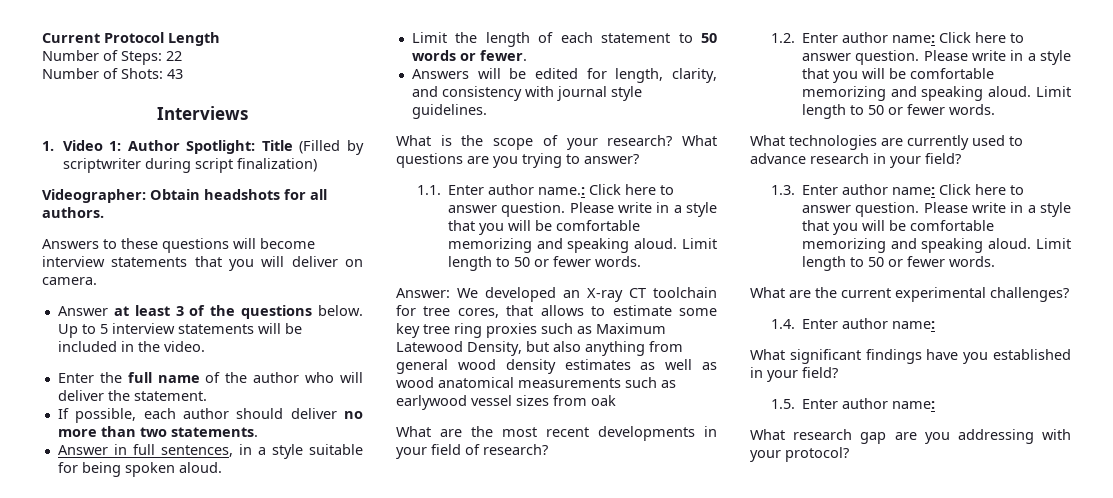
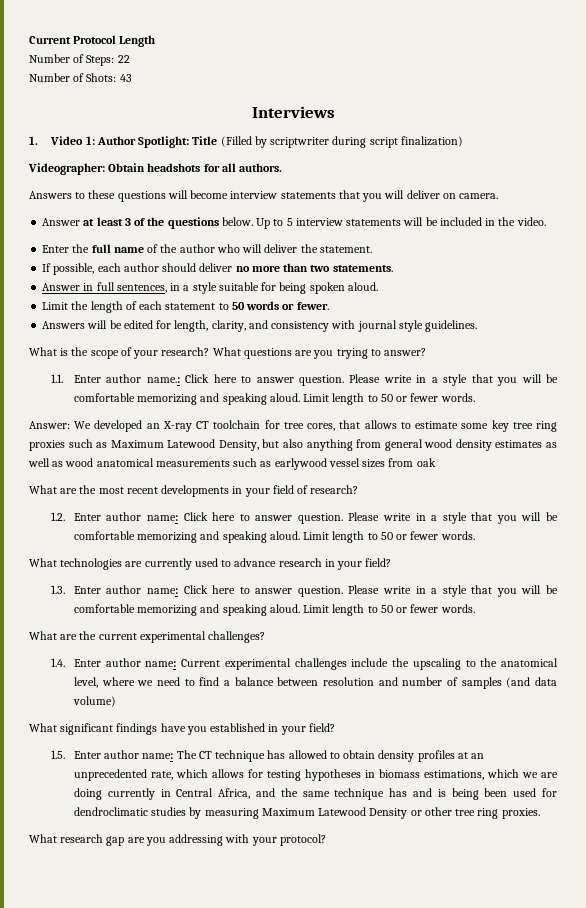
- 1.4. Enter author name:
+ 1.4. Enter author name: Current experimental challenges include the upscaling to the anatomical level, where we need to find a balance between resolution and number of samples (and data volume)
- 1.5. Enter author name:
+ 1.5. Enter author name: The CT technique has allowed to obtain density profiles at an unprecedented rate, which allows for testing hypotheses in biomass estimations, which we are doing currently in Central Africa, and the same technique has and is being been used for dendroclimatic studies by measuring Maximum Latewood Density or other tree ring proxies.

